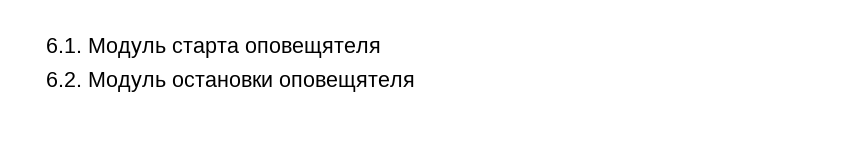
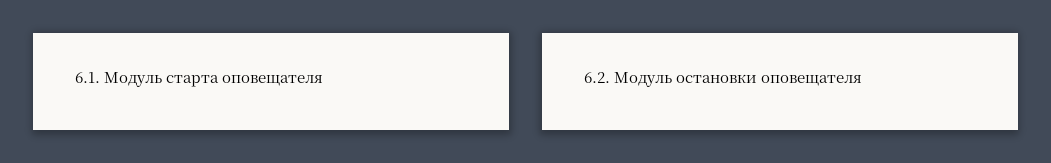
- 6.1. Модуль старта оповещятеля
+ 6.1. Модуль старта оповещателя
- 6.2. Модуль остановки оповещятеля
+ 6.2. Модуль остановки оповещателя

